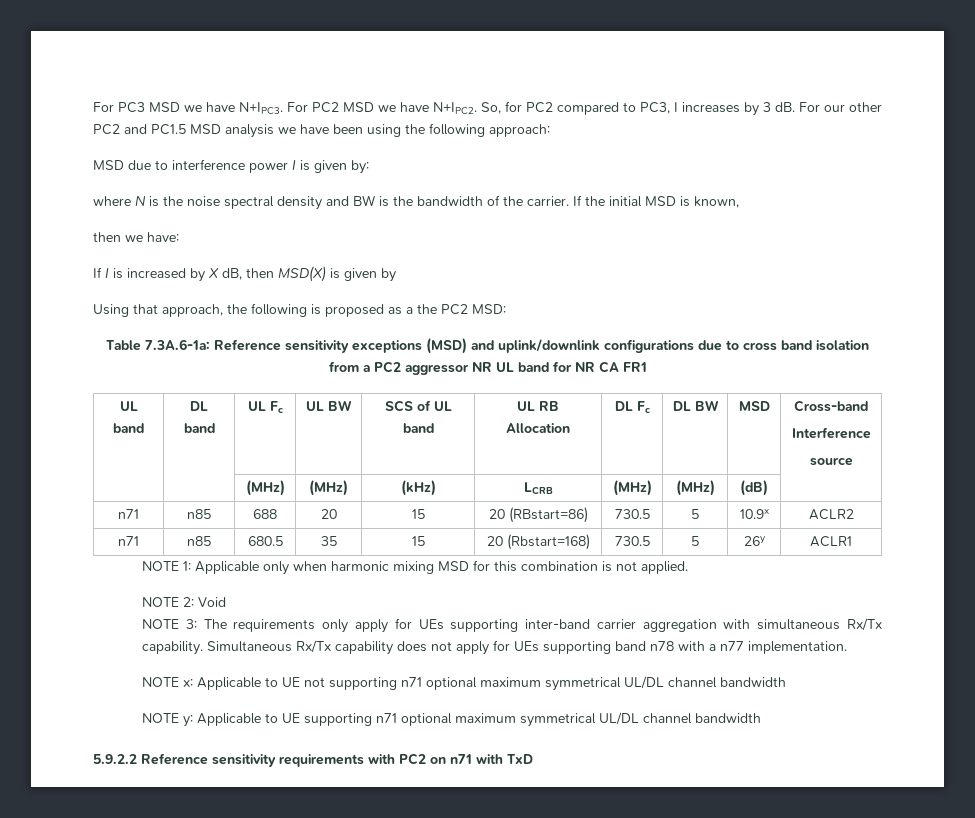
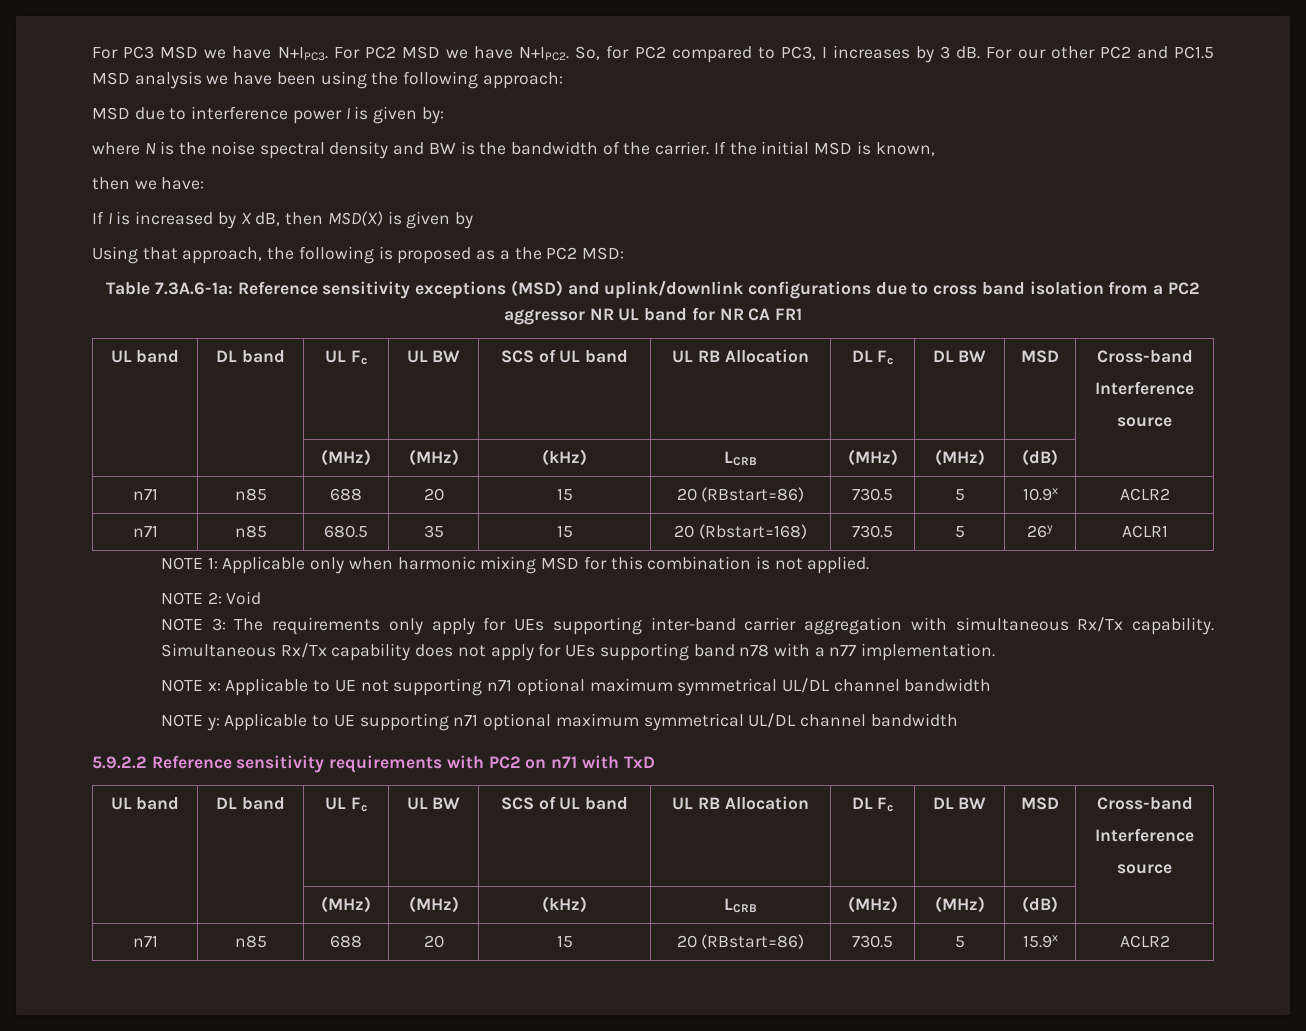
  5.9.2.2 Reference sensitivity requirements with PC2 on n71 with TxD
+ UL band | DL band | UL Fc | UL BW | SCS of UL band | UL RB Allocation | DL Fc | DL BW | MSD | Cross-band
+ Interference
+ source
+ | | (MHz) | (MHz) | (kHz) | LCRB | (MHz) | (MHz) | (dB) |
+ n71 | n85 | 688 | 20 | 15 | 20 (RBstart=86) | 730.5 | 5 | 15.9x | ACLR2

